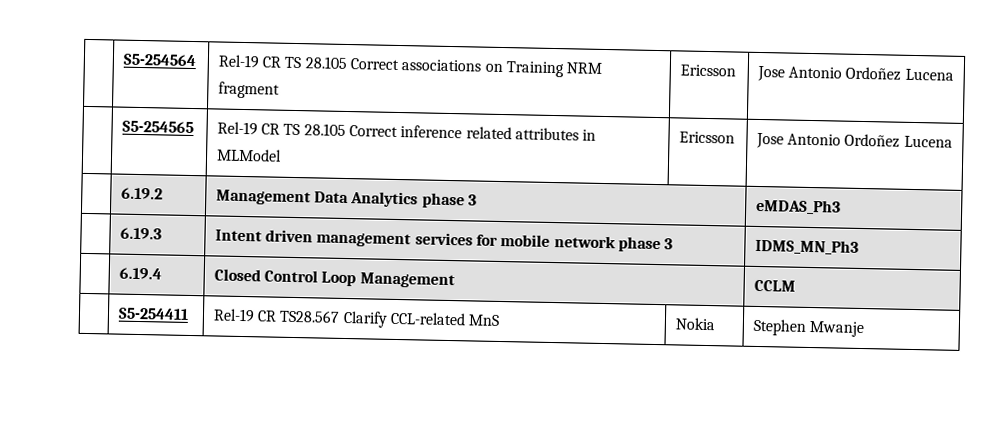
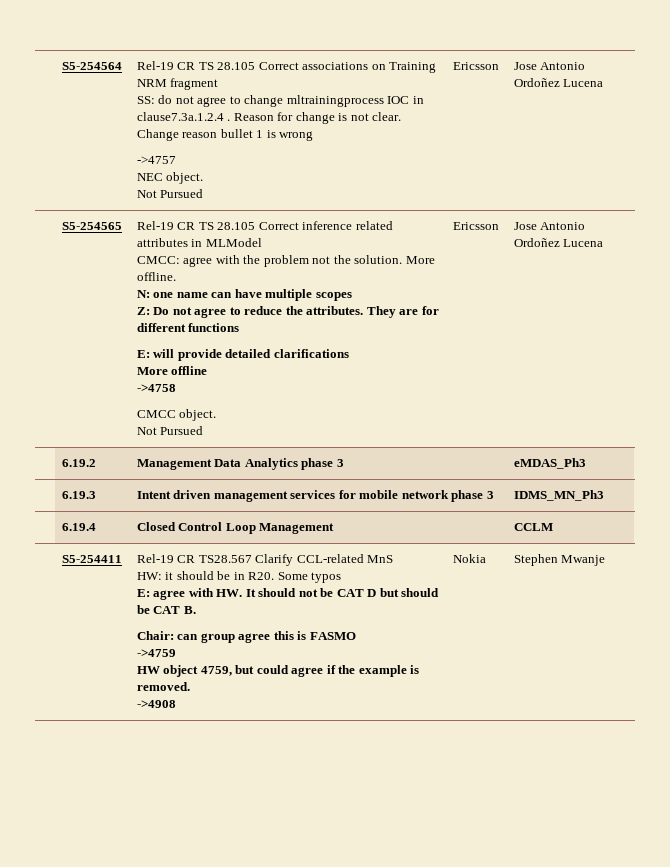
+ SS: do not agree to change mltrainingprocess IOC in clause7.3a.1.2.4 . Reason for change is not clear. Change reason bullet 1 is wrong
+ ->4757
+ NEC object.
+ Not Pursued
+ CMCC: agree with the problem not the solution. More offline.
+ N: one name can have multiple scopes
+ Z: Do not agree to reduce the attributes. They are for different functions
+ E: will provide detailed clarifications
+ More offline
+ ->4758
+ CMCC object.
+ Not Pursued
+ HW: it should be in R20. Some typos
+ E: agree with HW. It should not be CAT D but should be CAT B.
+ Chair: can group agree this is FASMO
+ ->4759
+ HW object 4759, but could agree if the example is removed.
+ ->4908

